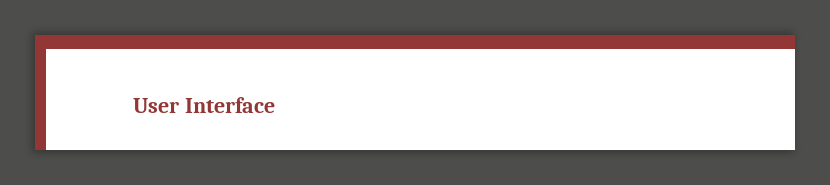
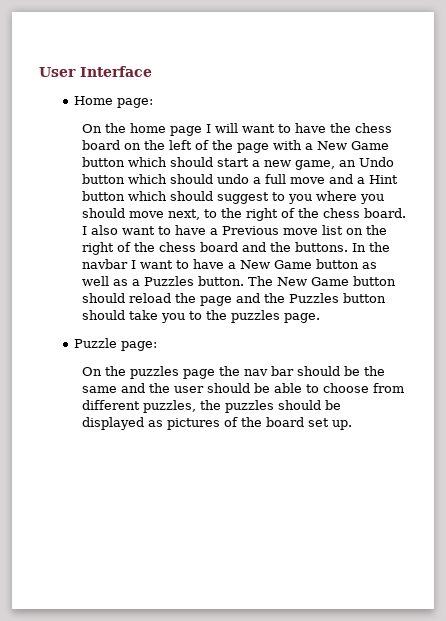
+ Home page:
+ On the home page I will want to have the chess board on the left of the page with a New Game button which should start a new game, an Undo button which should undo a full move and a Hint button which should suggest to you where you should move next, to the right of the chess board. I also want to have a Previous move list on the right of the chess board and the buttons. In the navbar I want to have a New Game button as well as a Puzzles button. The New Game button should reload the page and the Puzzles button should take you to the puzzles page.
+ Puzzle page:
+ On the puzzles page the nav bar should be the same and the user should be able to choose from different puzzles, the puzzles should be displayed as pictures of the board set up.

